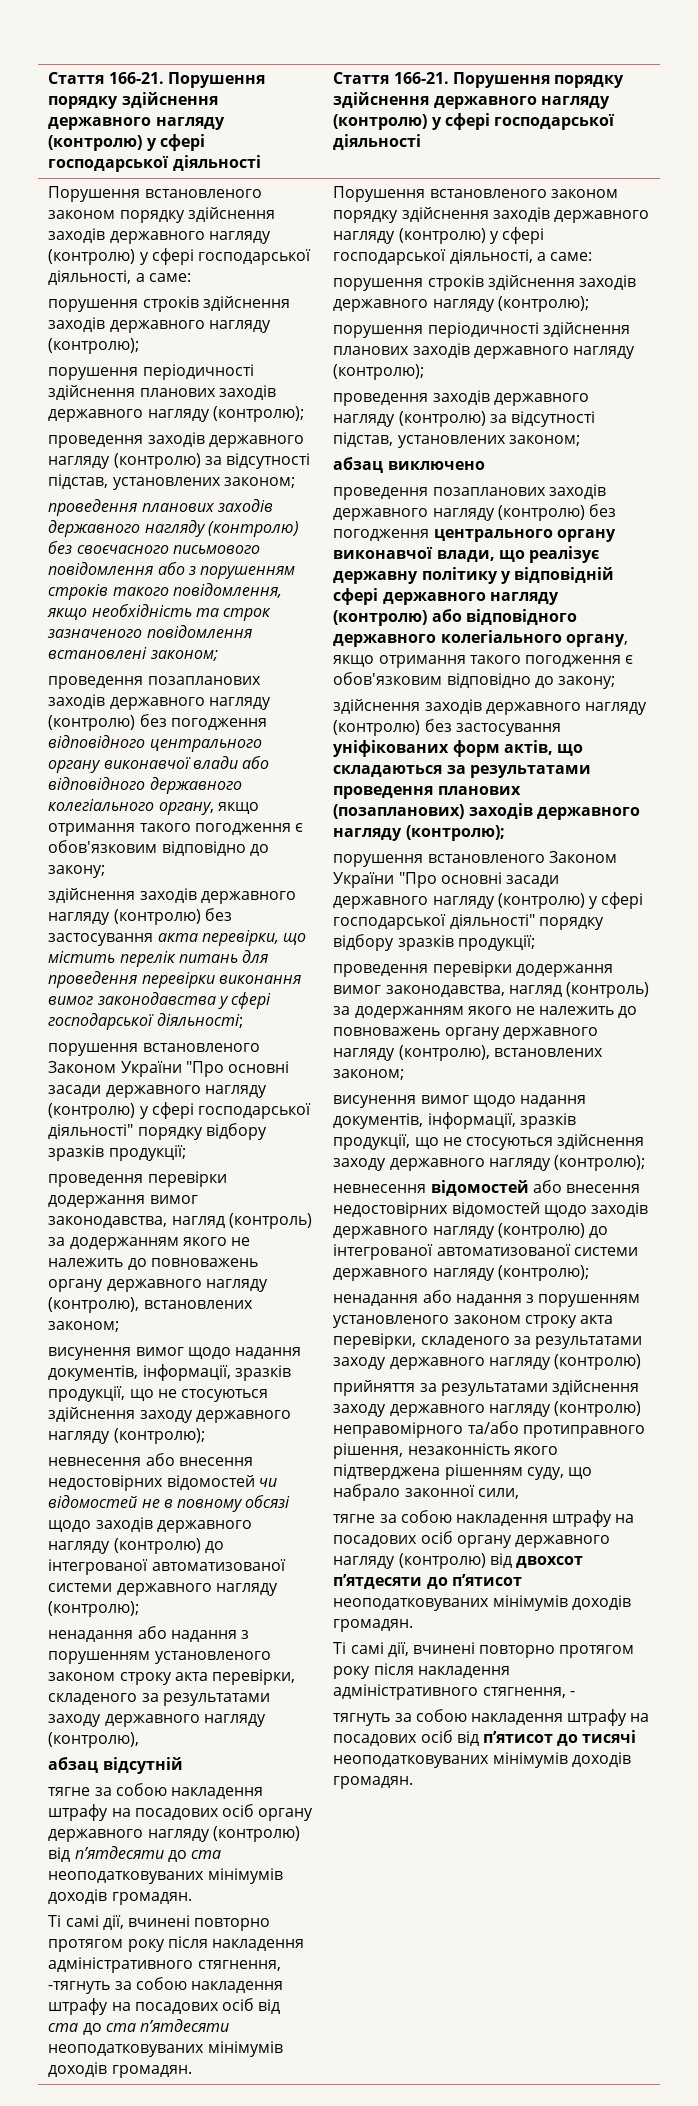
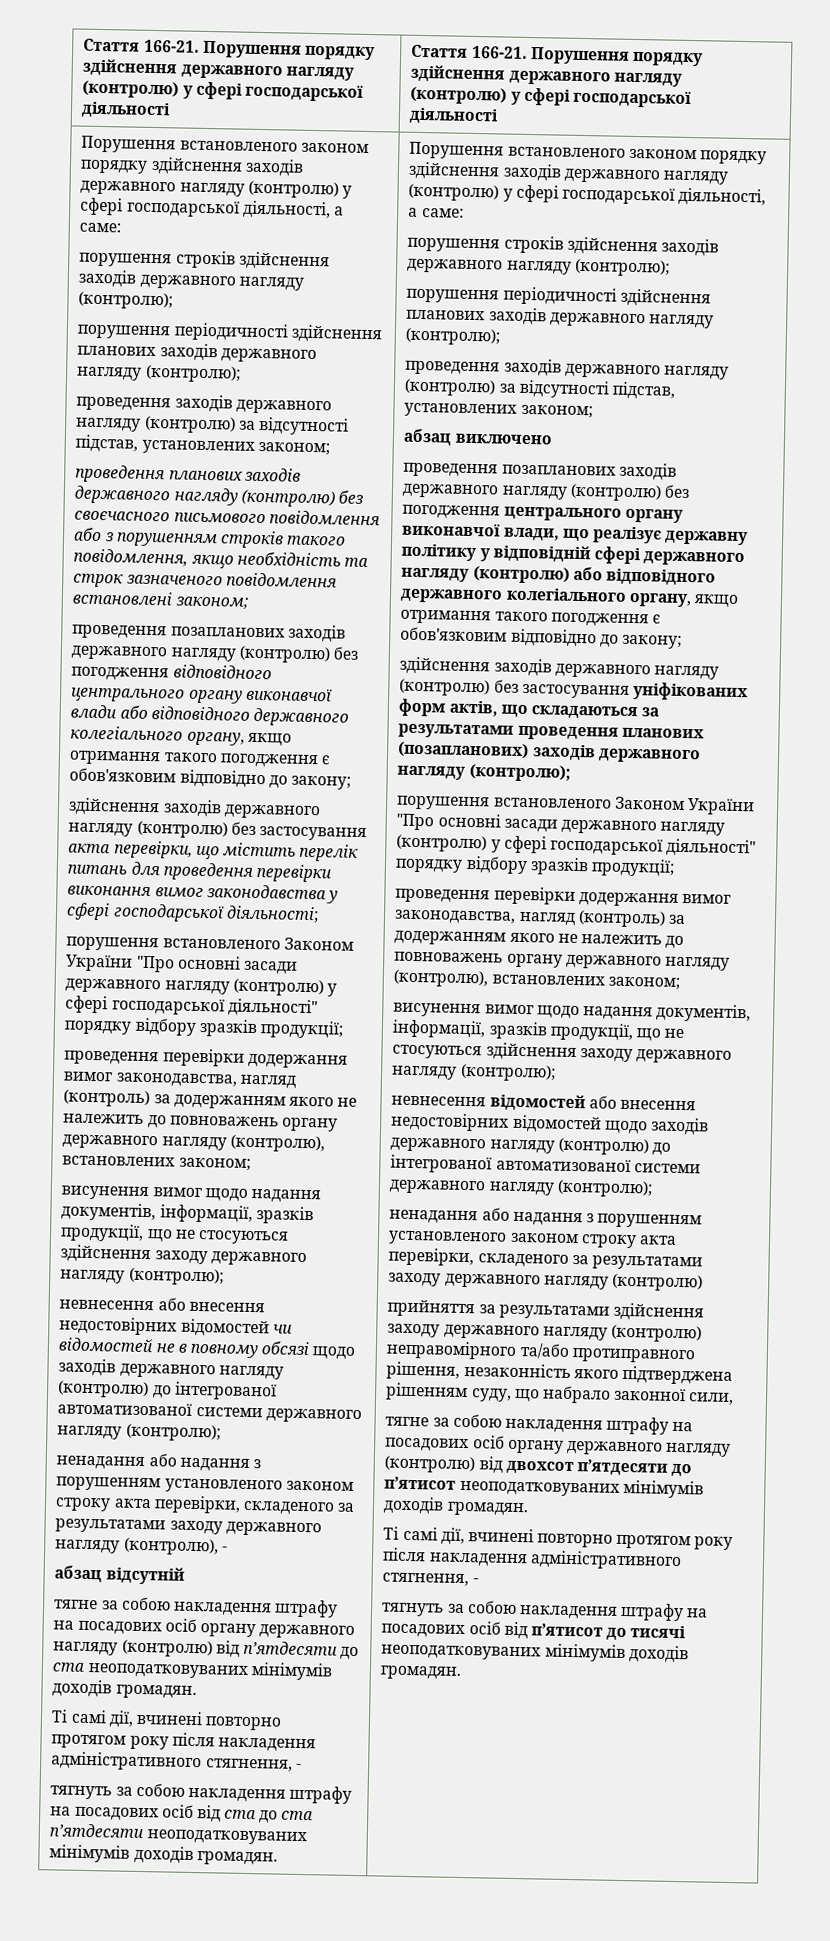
- ненадання або надання з порушенням установленого законом строку акта перевірки, складеного за результатами заходу державного нагляду (контролю),
+ ненадання або надання з порушенням установленого законом строку акта перевірки, складеного за результатами заходу державного нагляду (контролю), -
  тягне за собою накладення штрафу на посадових осіб органу державного нагляду (контролю) від п’ятдесяти до ста неоподатковуваних мінімумів доходів громадян.
- Ті самі дії, вчинені повторно протягом року після накладення адміністративного стягнення, -тягнуть за собою накладення штрафу на посадових осіб від ста до ста п’ятдесяти неоподатковуваних мінімумів доходів громадян.
+ Ті самі дії, вчинені повторно протягом року після накладення адміністративного стягнення, -
+ тягнуть за собою накладення штрафу на посадових осіб від ста до ста п’ятдесяти неоподатковуваних мінімумів доходів громадян.

